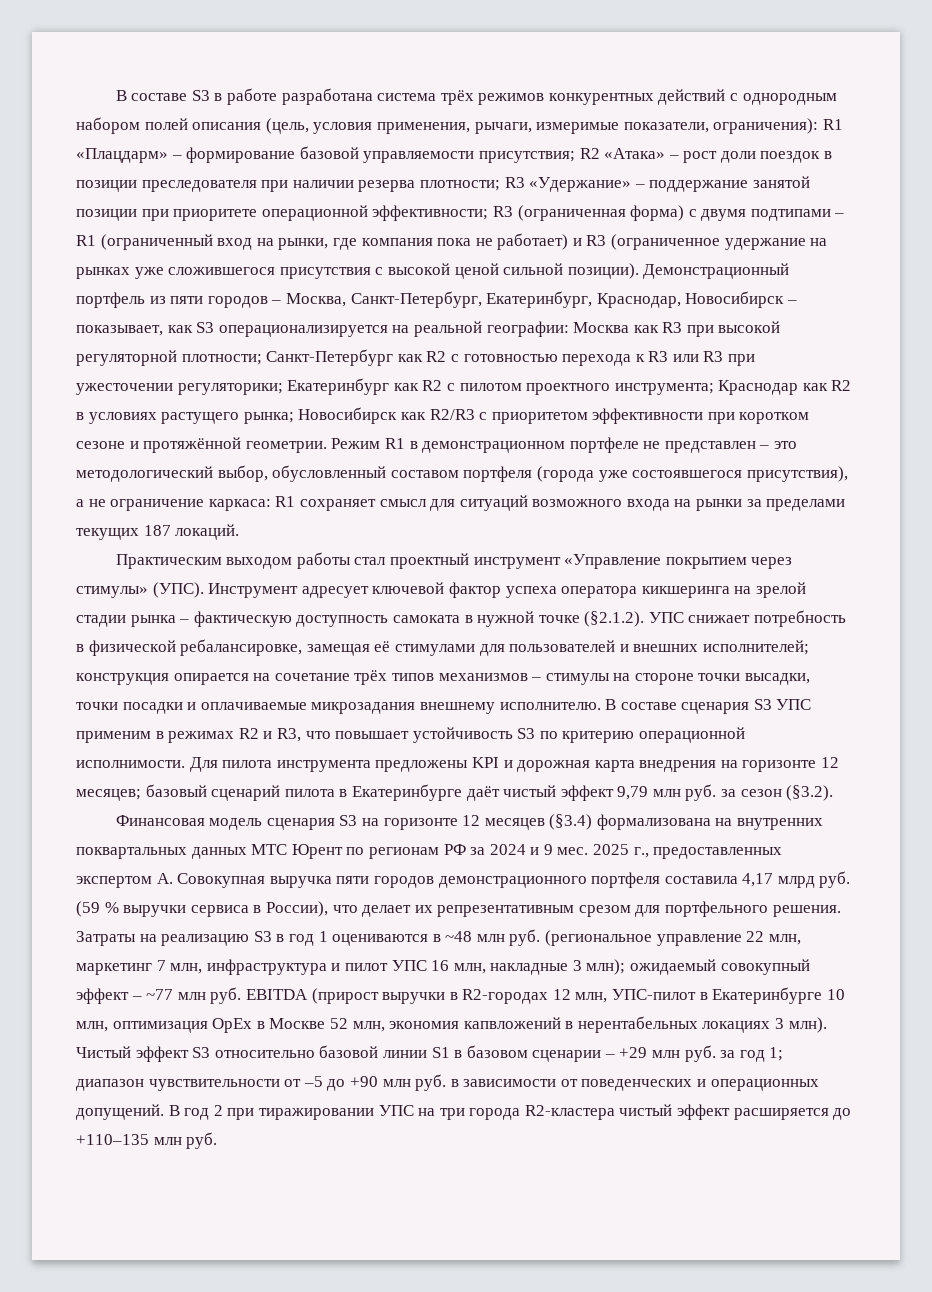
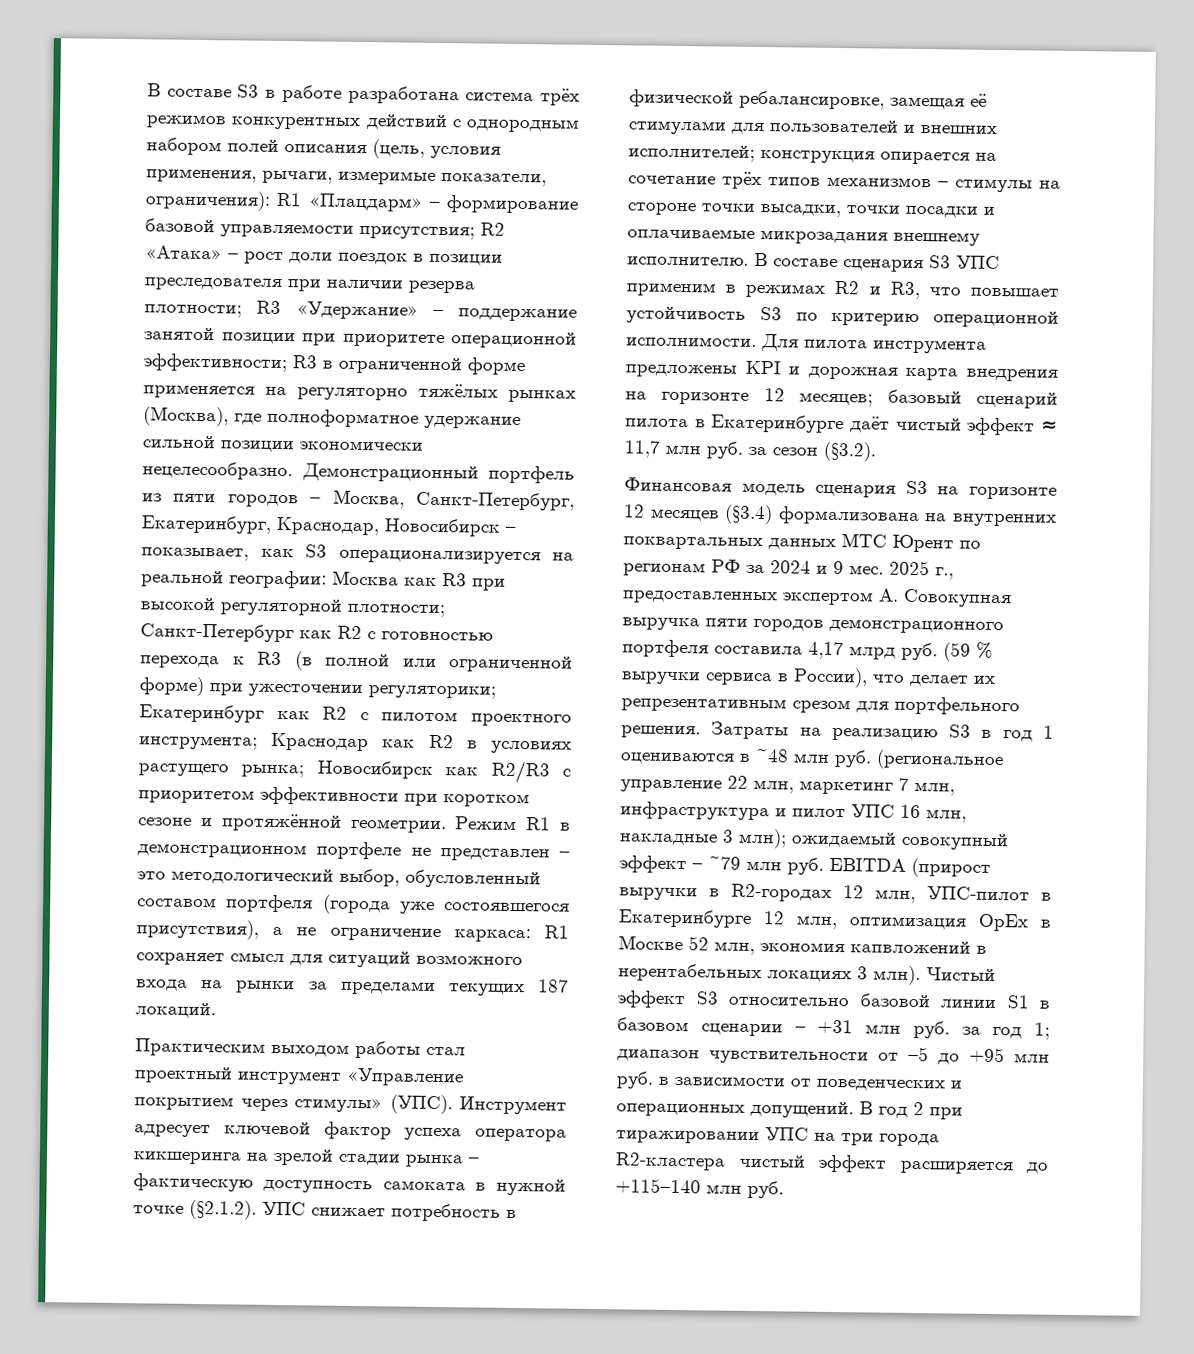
- В составе S3 в работе разработана система трёх режимов конкурентных действий с однородным набором полей описания (цель, условия применения, рычаги, измеримые показатели, ограничения): R1 «Плацдарм» – формирование базовой управляемости присутствия; R2 «Атака» – рост доли поездок в позиции преследователя при наличии резерва плотности; R3 «Удержание» – поддержание занятой позиции при приоритете операционной эффективности; R3 (ограниченная форма) с двумя подтипами – R1 (ограниченный вход на рынки, где компания пока не работает) и R3 (ограниченное удержание на рынках уже сложившегося присутствия с высокой ценой сильной позиции).
+ В составе S3 в работе разработана система трёх режимов конкурентных действий с однородным набором полей описания (цель, условия применения, рычаги, измеримые показатели, ограничения): R1 «Плацдарм» – формирование базовой управляемости присутствия; R2 «Атака» – рост доли поездок в позиции преследователя при наличии резерва плотности; R3 «Удержание» – поддержание занятой позиции при приоритете операционной эффективности; R3 в ограниченной форме применяется на регуляторно тяжёлых рынках (Москва), где полноформатное удержание сильной позиции экономически нецелесообразно.
- Санкт-Петербург как R2 с готовностью перехода к R3 или R3 при ужесточении регуляторики;
+ Санкт-Петербург как R2 с готовностью перехода к R3 (в полной или ограниченной форме) при ужесточении регуляторики;
- Для пилота инструмента предложены KPI и дорожная карта внедрения на горизонте 12 месяцев; базовый сценарий пилота в Екатеринбурге даёт чистый эффект 9,79 млн руб. за сезон (§3.2).
+ Для пилота инструмента предложены KPI и дорожная карта внедрения на горизонте 12 месяцев; базовый сценарий пилота в Екатеринбурге даёт чистый эффект ≈ 11,7 млн руб. за сезон (§3.2).
- Затраты на реализацию S3 в год 1 оцениваются в ~48 млн руб. (региональное управление 22 млн, маркетинг 7 млн, инфраструктура и пилот УПС 16 млн, накладные 3 млн); ожидаемый совокупный эффект – ~77 млн руб. EBITDA (прирост выручки в R2-городах 12 млн, УПС-пилот в Екатеринбурге 10 млн, оптимизация OpEx в Москве 52 млн, экономия капвложений в нерентабельных локациях 3 млн).
+ Затраты на реализацию S3 в год 1 оцениваются в ~48 млн руб. (региональное управление 22 млн, маркетинг 7 млн, инфраструктура и пилот УПС 16 млн, накладные 3 млн); ожидаемый совокупный эффект – ~79 млн руб. EBITDA (прирост выручки в R2-городах 12 млн, УПС-пилот в Екатеринбурге 12 млн, оптимизация OpEx в Москве 52 млн, экономия капвложений в нерентабельных локациях 3 млн).
- Чистый эффект S3 относительно базовой линии S1 в базовом сценарии – +29 млн руб. за год 1; диапазон чувствительности от –5 до +90 млн руб. в зависимости от поведенческих и операционных допущений.
+ Чистый эффект S3 относительно базовой линии S1 в базовом сценарии – +31 млн руб. за год 1; диапазон чувствительности от –5 до +95 млн руб. в зависимости от поведенческих и операционных допущений.
- В год 2 при тиражировании УПС на три города R2-кластера чистый эффект расширяется до +110–135 млн руб.
+ В год 2 при тиражировании УПС на три города R2-кластера чистый эффект расширяется до +115–140 млн руб.

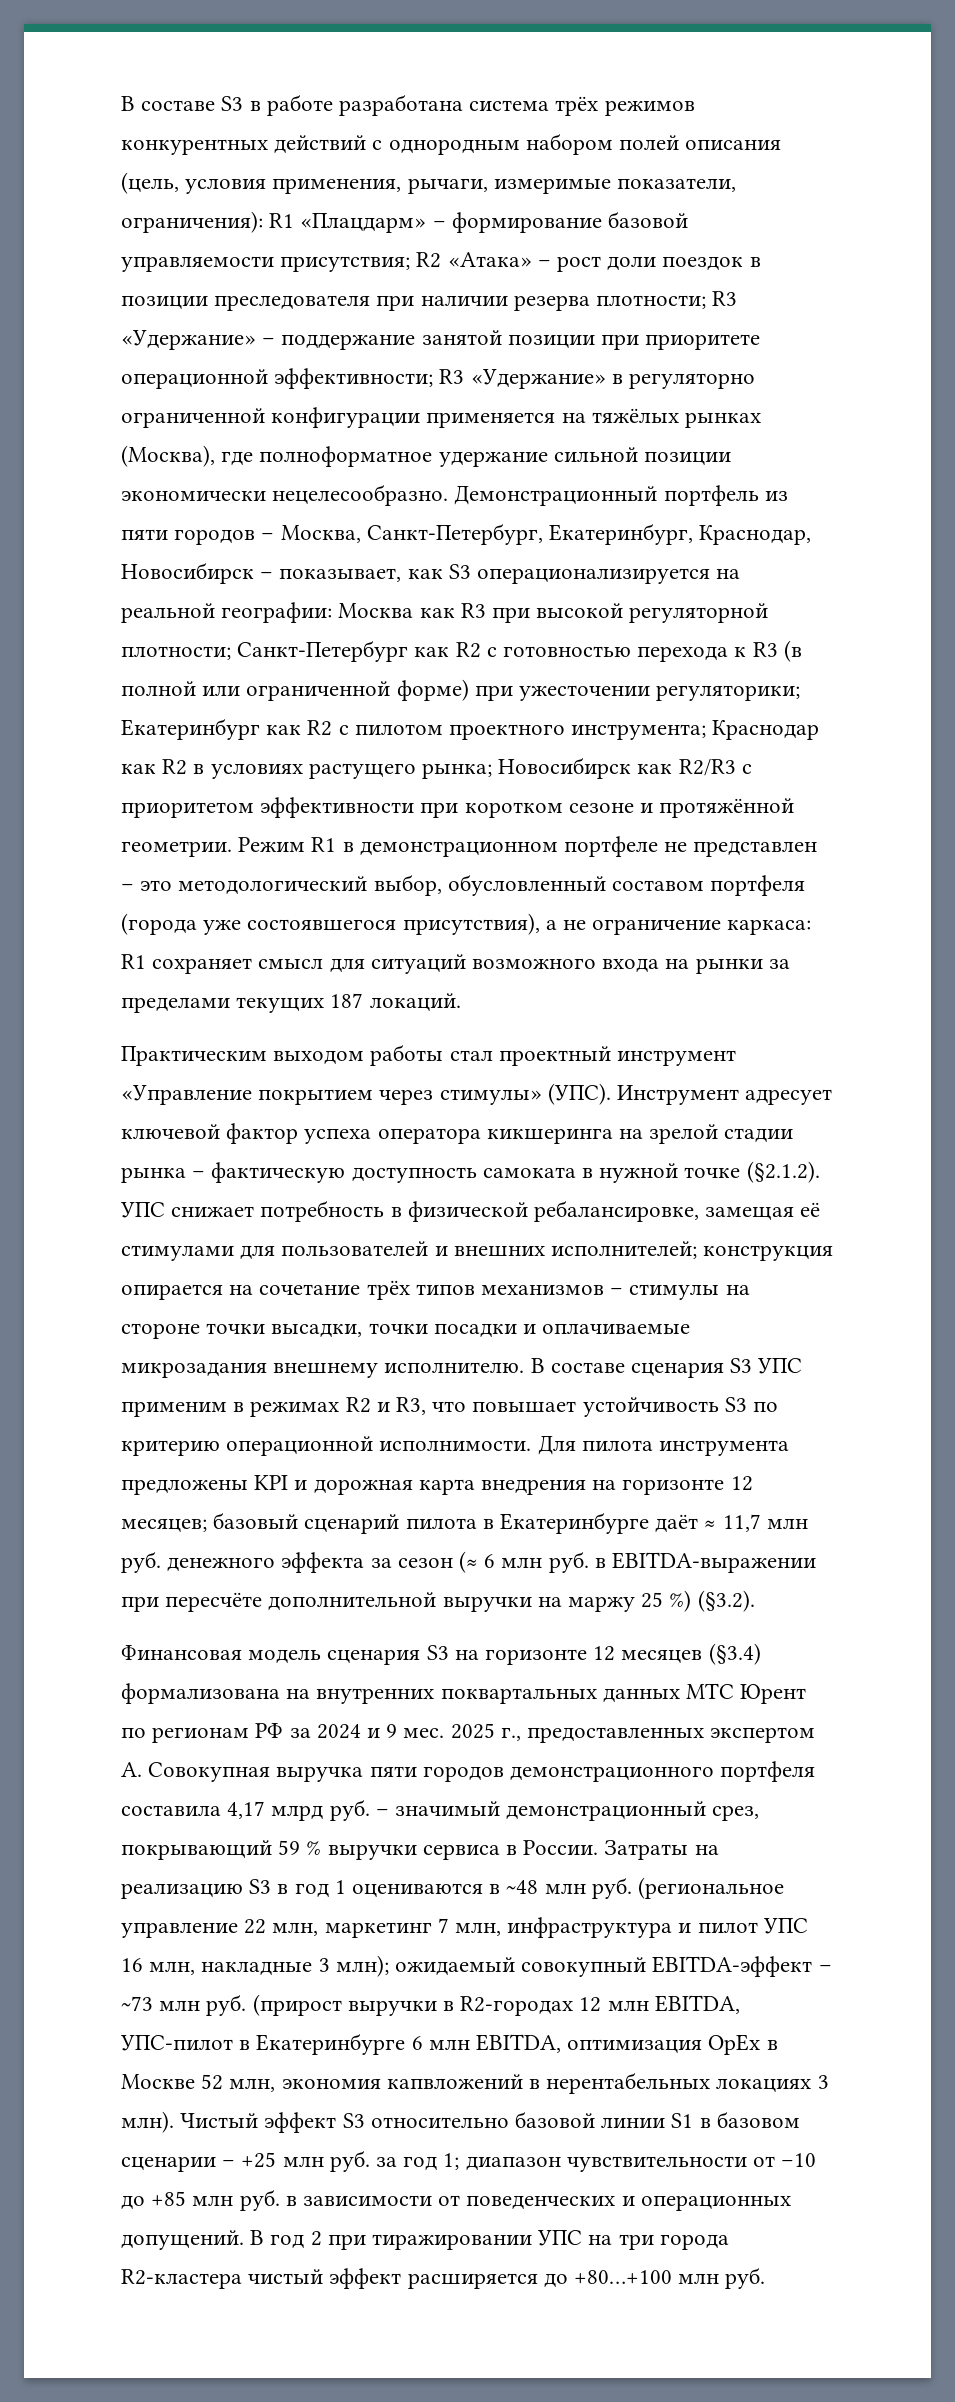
- R3 в ограниченной форме применяется на регуляторно тяжёлых рынках (Москва), где полноформатное удержание сильной позиции экономически нецелесообразно.
+ R3 «Удержание» в регуляторно ограниченной конфигурации применяется на тяжёлых рынках (Москва), где полноформатное удержание сильной позиции экономически нецелесообразно.
- Для пилота инструмента предложены KPI и дорожная карта внедрения на горизонте 12 месяцев; базовый сценарий пилота в Екатеринбурге даёт чистый эффект ≈ 11,7 млн руб. за сезон (§3.2).
+ Для пилота инструмента предложены KPI и дорожная карта внедрения на горизонте 12 месяцев; базовый сценарий пилота в Екатеринбурге даёт ≈ 11,7 млн руб. денежного эффекта за сезон (≈ 6 млн руб. в EBITDA-выражении при пересчёте дополнительной выручки на маржу 25 %) (§3.2).
- 2025 г., предоставленных экспертом А. Совокупная выручка пяти городов демонстрационного портфеля составила 4,17 млрд руб. (59 % выручки сервиса в России), что делает их репрезентативным срезом для портфельного решения.
+ 2025 г., предоставленных экспертом А. Совокупная выручка пяти городов демонстрационного портфеля составила 4,17 млрд руб. – значимый демонстрационный срез, покрывающий 59 % выручки сервиса в России.
- Затраты на реализацию S3 в год 1 оцениваются в ~48 млн руб. (региональное управление 22 млн, маркетинг 7 млн, инфраструктура и пилот УПС 16 млн, накладные 3 млн); ожидаемый совокупный эффект – ~79 млн руб. EBITDA (прирост выручки в R2-городах 12 млн, УПС-пилот в Екатеринбурге 12 млн, оптимизация OpEx в Москве 52 млн, экономия капвложений в нерентабельных локациях 3 млн).
+ Затраты на реализацию S3 в год 1 оцениваются в ~48 млн руб. (региональное управление 22 млн, маркетинг 7 млн, инфраструктура и пилот УПС 16 млн, накладные 3 млн); ожидаемый совокупный EBITDA-эффект – ~73 млн руб. (прирост выручки в R2-городах 12 млн EBITDA, УПС-пилот в Екатеринбурге 6 млн EBITDA, оптимизация OpEx в Москве 52 млн, экономия капвложений в нерентабельных локациях 3 млн).
- Чистый эффект S3 относительно базовой линии S1 в базовом сценарии – +31 млн руб. за год 1; диапазон чувствительности от –5 до +95 млн руб. в зависимости от поведенческих и операционных допущений.
+ Чистый эффект S3 относительно базовой линии S1 в базовом сценарии – +25 млн руб. за год 1; диапазон чувствительности от –10 до +85 млн руб. в зависимости от поведенческих и операционных допущений.
- В год 2 при тиражировании УПС на три города R2-кластера чистый эффект расширяется до +115–140 млн руб.
+ В год 2 при тиражировании УПС на три города R2-кластера чистый эффект расширяется до +80…+100 млн руб.

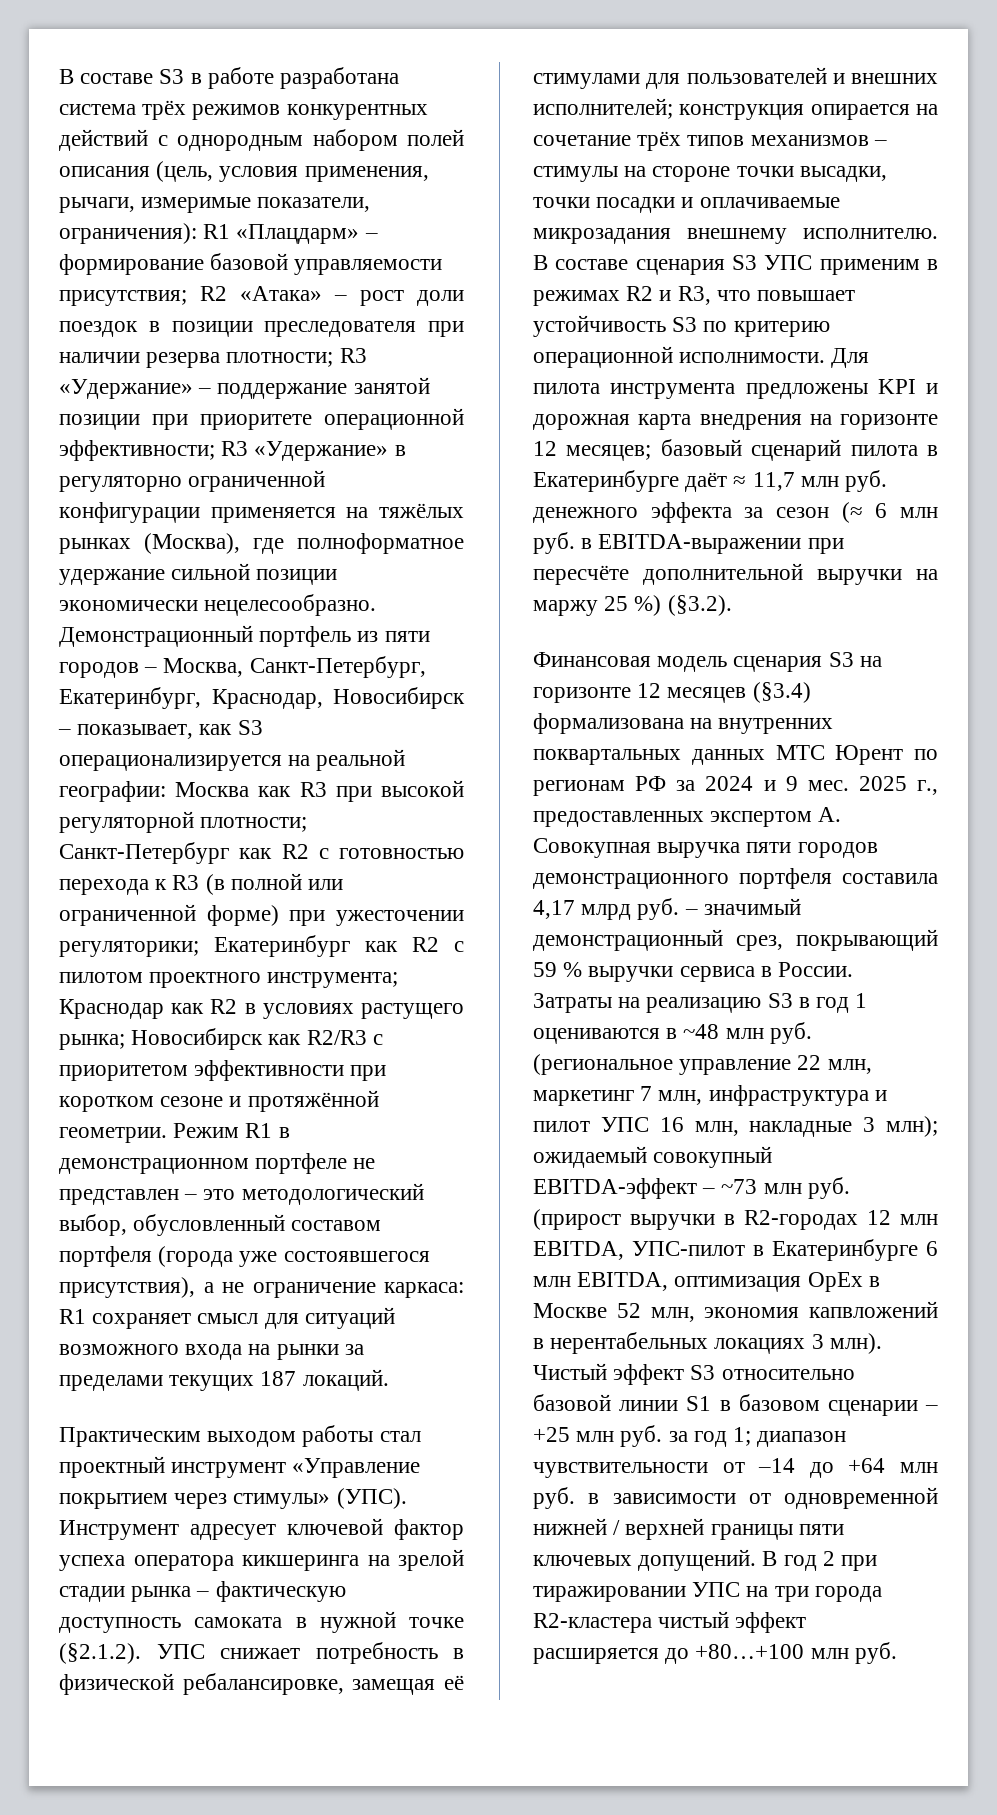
- Чистый эффект S3 относительно базовой линии S1 в базовом сценарии – +25 млн руб. за год 1; диапазон чувствительности от –10 до +85 млн руб. в зависимости от поведенческих и операционных допущений.
+ Чистый эффект S3 относительно базовой линии S1 в базовом сценарии – +25 млн руб. за год 1; диапазон чувствительности от –14 до +64 млн руб. в зависимости от одновременной нижней / верхней границы пяти ключевых допущений.

